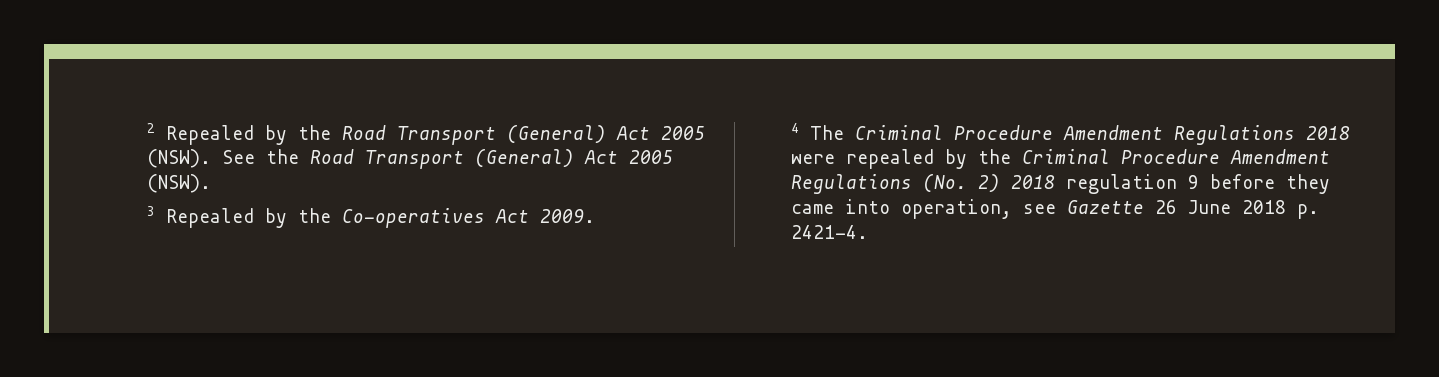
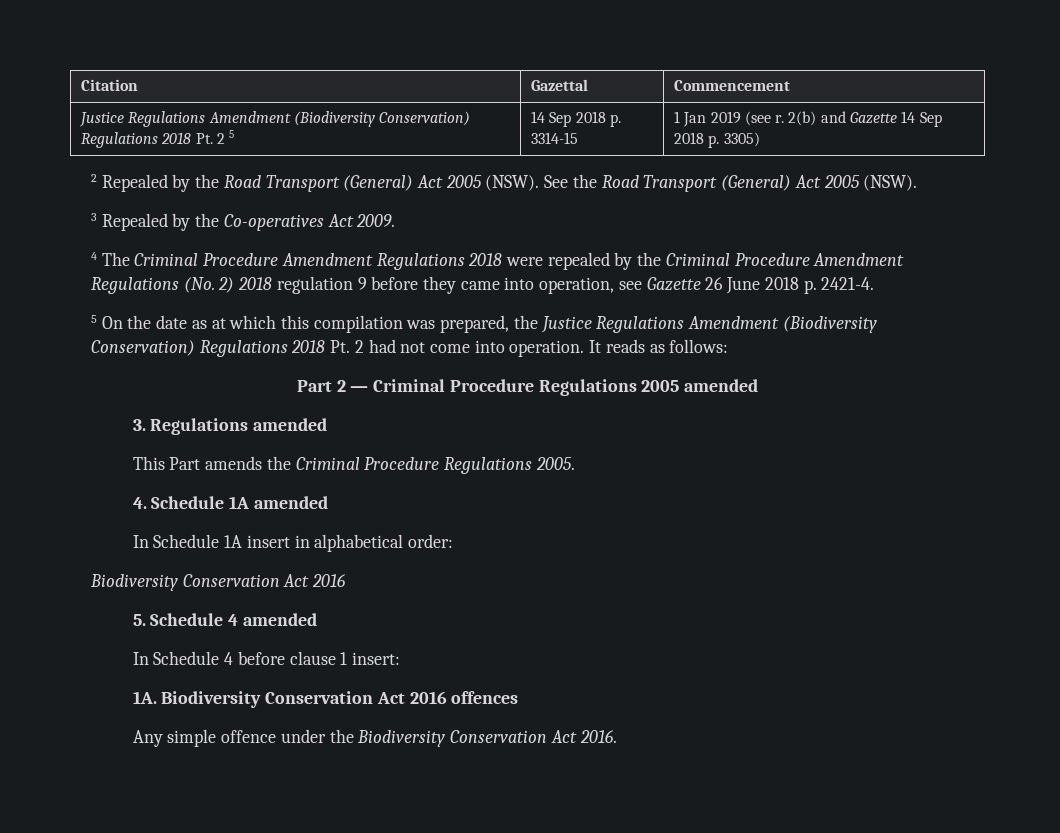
+ Citation | Gazettal | Commencement
+ Justice Regulations Amendment (Biodiversity Conservation) Regulations 2018 Pt. 2 5 | 14 Sep 2018 p. 3314-15 | 1 Jan 2019 (see r. 2(b) and Gazette 14 Sep 2018 p. 3305)
+ 5 On the date as at which this compilation was prepared, the Justice Regulations Amendment (Biodiversity Conservation) Regulations 2018 Pt. 2 had not come into operation. It reads as follows:
+ Part 2 — Criminal Procedure Regulations 2005 amended
+ 3. Regulations amended
+ This Part amends the Criminal Procedure Regulations 2005.
+ 4. Schedule 1A amended
+ In Schedule 1A insert in alphabetical order:
+ Biodiversity Conservation Act 2016
+ 5. Schedule 4 amended
+ In Schedule 4 before clause 1 insert:
+ 1A. Biodiversity Conservation Act 2016 offences
+ Any simple offence under the Biodiversity Conservation Act 2016.

